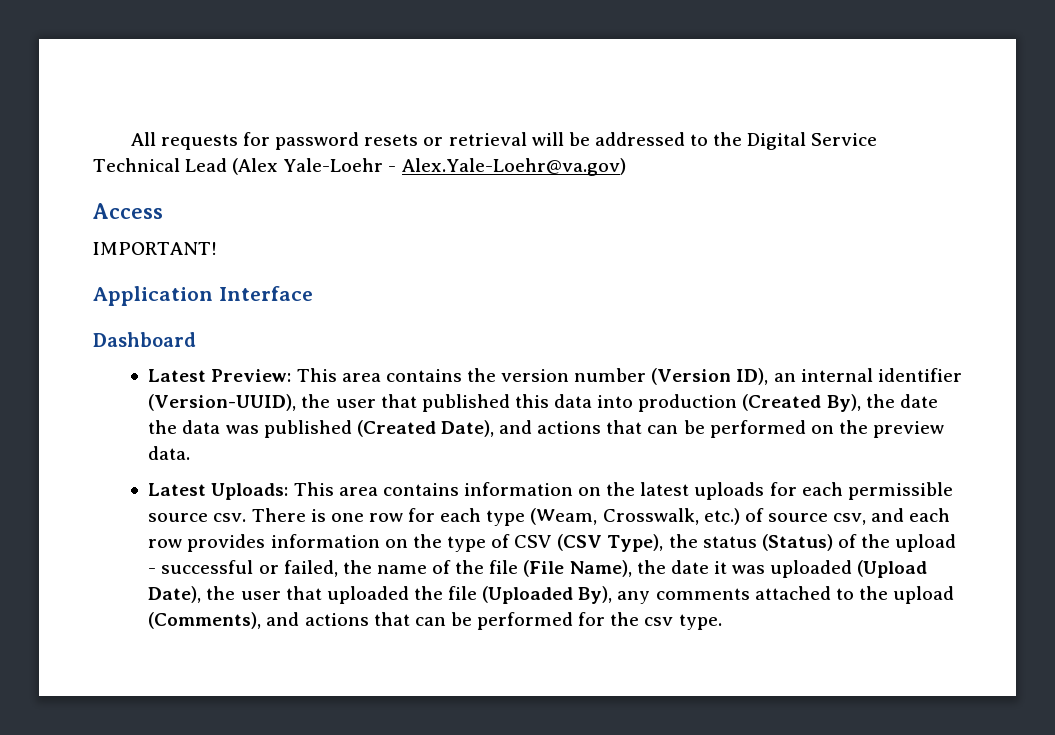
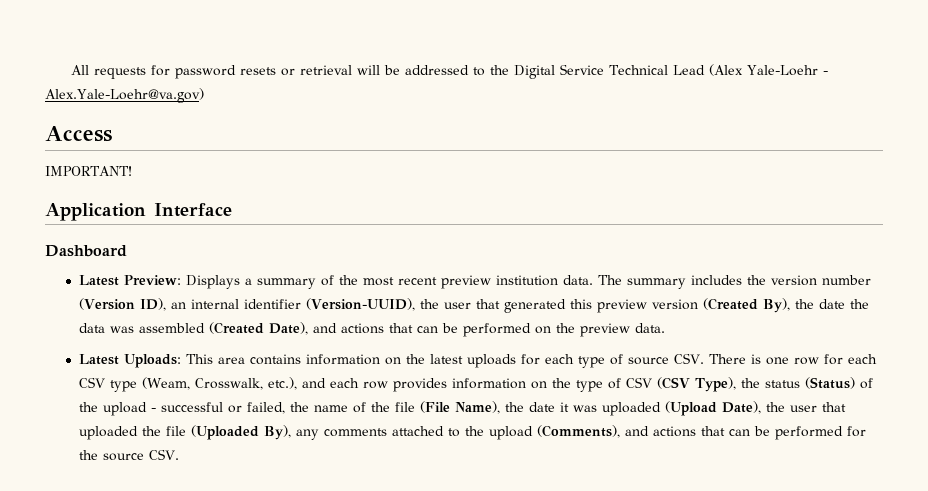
- Latest Preview: This area contains the version number (Version ID), an internal identifier (Version-UUID), the user that published this data into production (Created By), the date the data was published (Created Date), and actions that can be performed on the preview data.
+ Latest Preview: Displays a summary of the most recent preview institution data. The summary includes the version number (Version ID), an internal identifier (Version-UUID), the user that generated this preview version (Created By), the date the data was assembled (Created Date), and actions that can be performed on the preview data.
- This area contains information on the latest uploads for each permissible source csv. There is one row for each type (Weam, Crosswalk, etc.) of source csv, and each row provides information on the type of CSV (CSV Type), the status (Status) of the upload - successful or failed, the name of the file (File Name), the date it was uploaded (Upload Date), the user that uploaded the file (Uploaded By), any comments attached to the upload (Comments), and actions that can be performed for the csv type.
+ This area contains information on the latest uploads for each type of source CSV. There is one row for each CSV type (Weam, Crosswalk, etc.), and each row provides information on the type of CSV (CSV Type), the status (Status) of the upload - successful or failed, the name of the file (File Name), the date it was uploaded (Upload Date), the user that uploaded the file (Uploaded By), any comments attached to the upload (Comments), and actions that can be performed for the source CSV.

